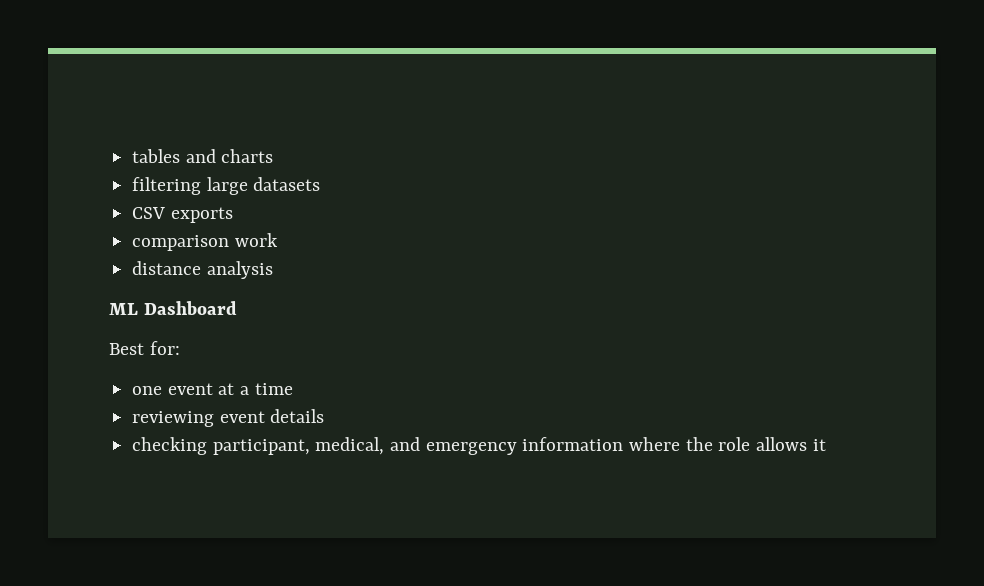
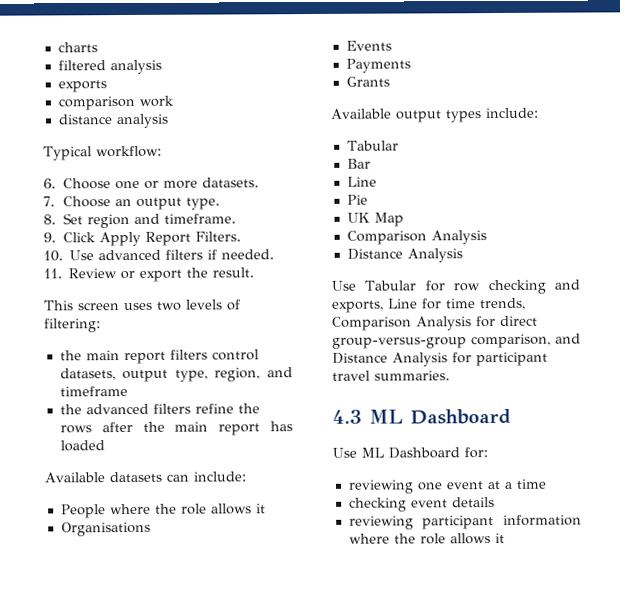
- tables and charts
+ charts
- filtering large datasets
- CSV exports
+ filtered analysis
+ exports
- ML Dashboard
+ Typical workflow:
+ 6. Choose one or more datasets.
+ 7. Choose an output type.
+ 8. Set region and timeframe.
+ 9. Click Apply Report Filters.
+ 10. Use advanced filters if needed.
+ 11. Review or export the result.
+ This screen uses two levels of filtering:
+ the main report filters control datasets, output type, region, and timeframe
+ the advanced filters refine the rows after the main report has loaded
+ Available datasets can include:
+ People where the role allows it
+ Organisations
+ Events
+ Payments
+ Grants
+ Available output types include:
+ Tabular
+ Bar
+ Line
+ Pie
+ UK Map
+ Comparison Analysis
+ Distance Analysis
+ Use Tabular for row checking and exports, Line for time trends, Comparison Analysis for direct group-versus-group comparison, and Distance Analysis for participant travel summaries.
+ 4.3 ML Dashboard
- Best for:
+ Use ML Dashboard for:
- one event at a time
+ reviewing one event at a time
- reviewing event details
+ checking event details
- checking participant, medical, and emergency information where the role allows it
+ reviewing participant information where the role allows it

